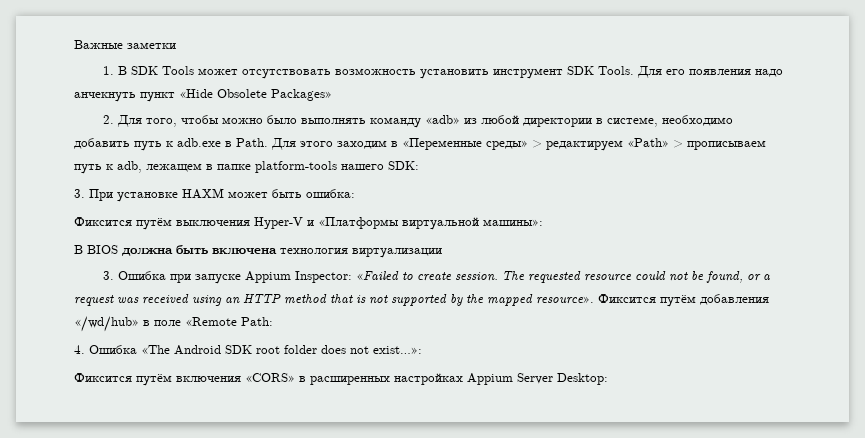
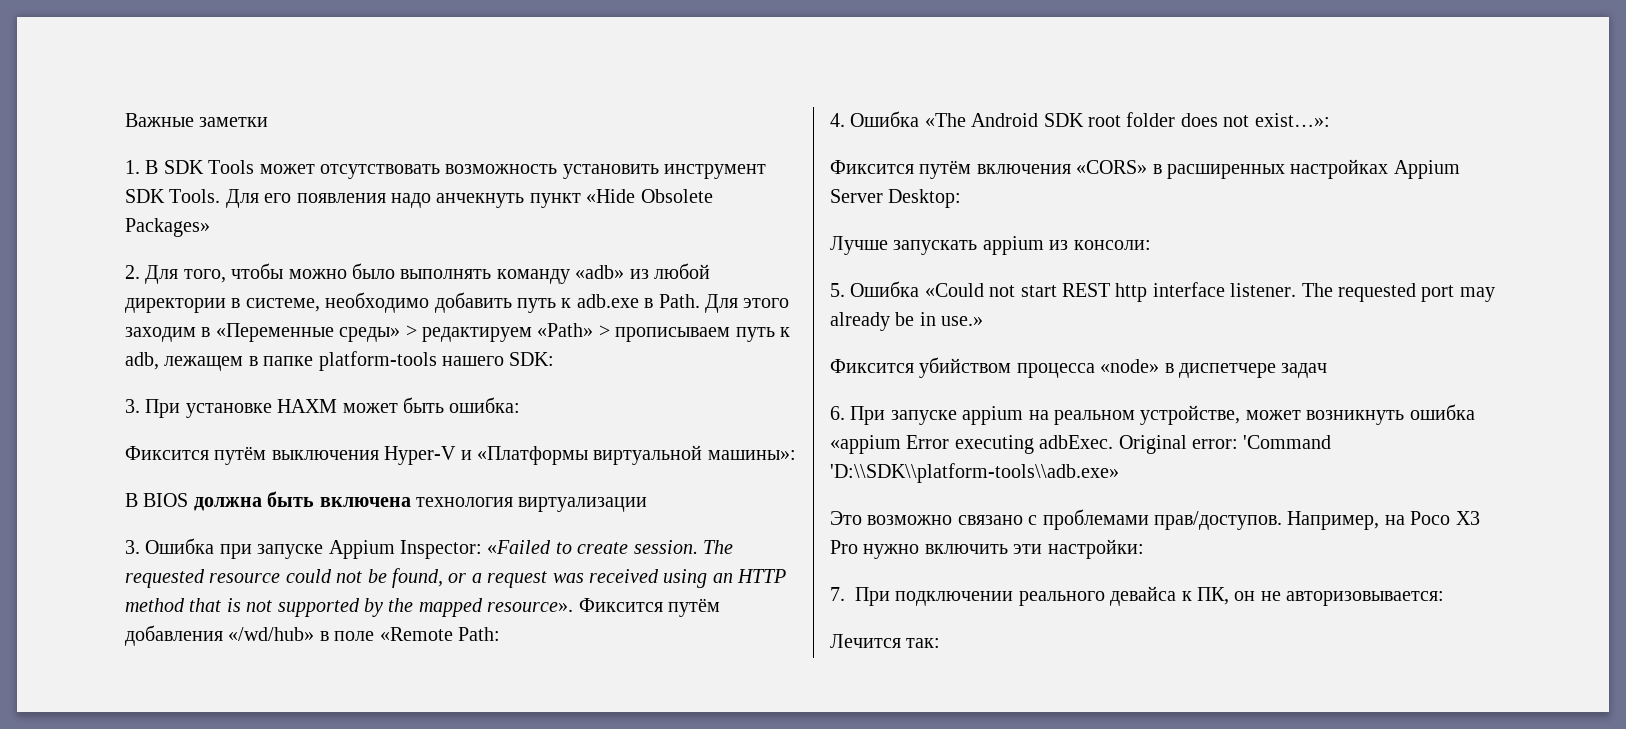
+ Лучше запускать appium из консоли:
+ 5. Ошибка «Could not start REST http interface listener. The requested port may already be in use.»
+ Фиксится убийством процесса «node» в диспетчере задач
+ 6. При запуске appium на реальном устройстве, может возникнуть ошибка «appium Error executing adbExec. Original error: 'Command 'D:\\SDK\\platform-tools\\adb.exe»
+ Это возможно связано с проблемами прав/доступов. Например, на Poco X3 Pro нужно включить эти настройки:
+ 7. При подключении реального девайса к ПК, он не авторизовывается:
+ Лечится так:

